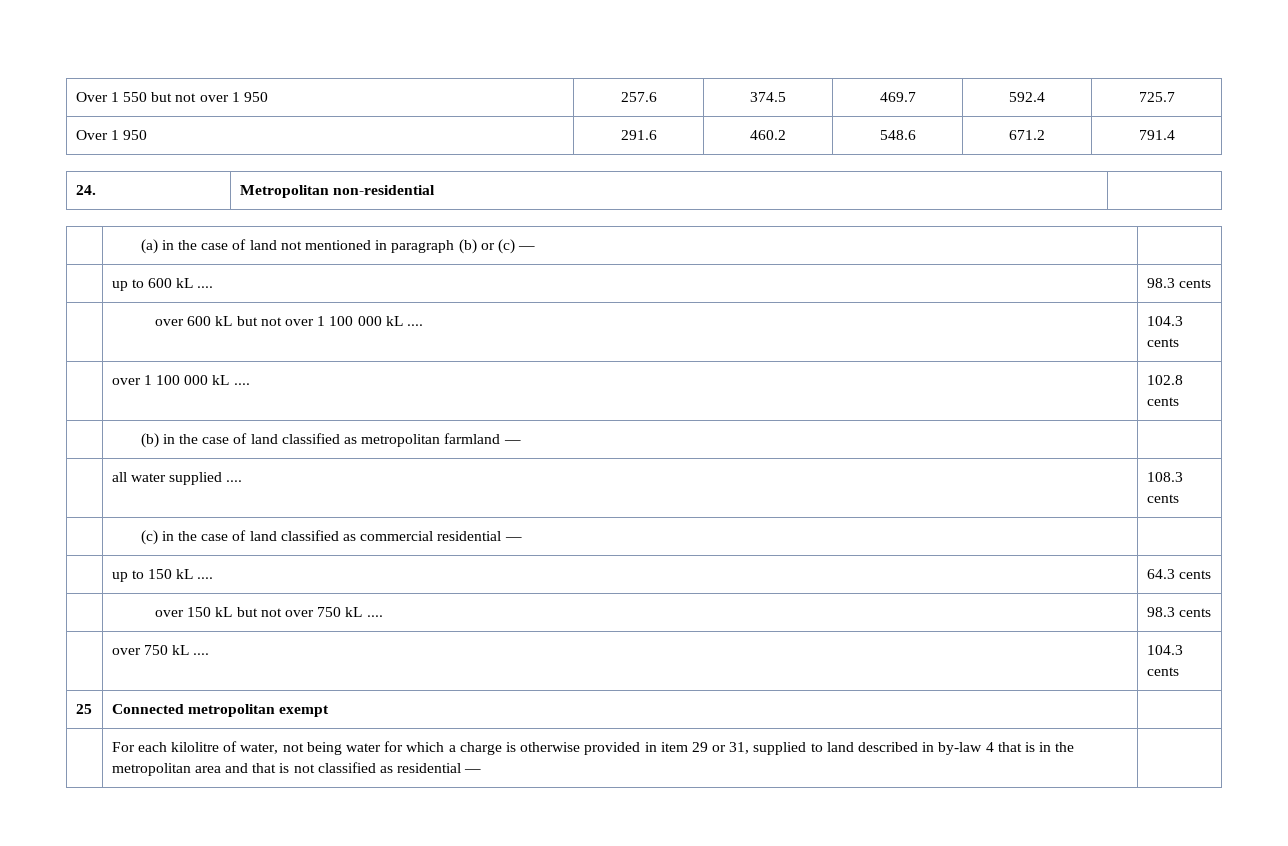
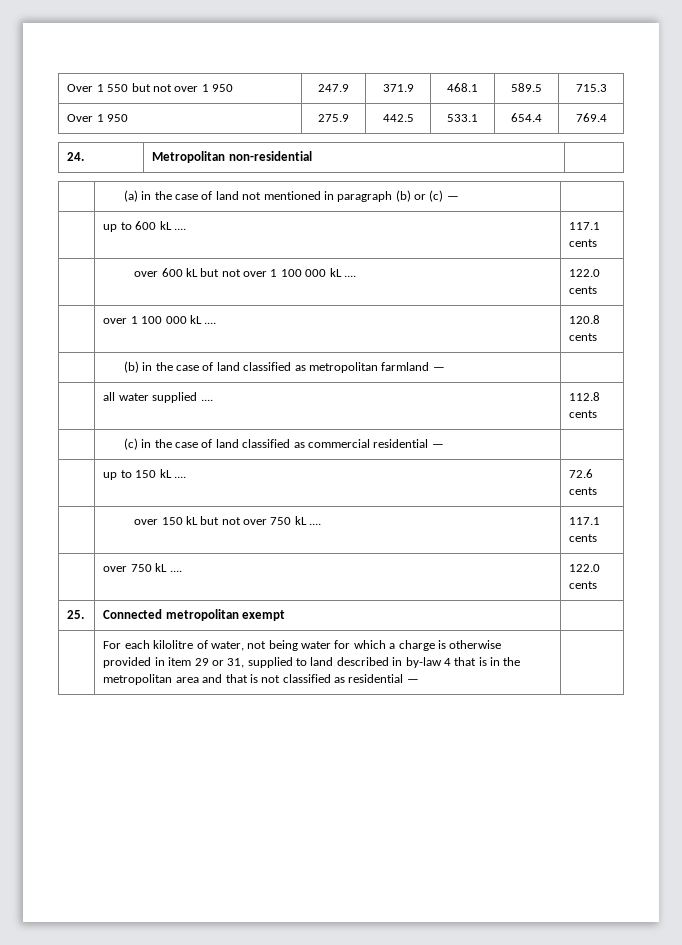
- Over 1 550 but not over 1 950 | 257.6 | 374.5 | 469.7 | 592.4 | 725.7
- Over 1 950 | 291.6 | 460.2 | 548.6 | 671.2 | 791.4
+ Over 1 550 but not over 1 950 | 247.9 | 371.9 | 468.1 | 589.5 | 715.3
+ Over 1 950 | 275.9 | 442.5 | 533.1 | 654.4 | 769.4
- | up to 600 kL .... | 98.3 cents
+ | up to 600 kL .... | 117.1 cents
- | over 600 kL but not over 1 100 000 kL .... | 104.3 cents
+ | over 600 kL but not over 1 100 000 kL .... | 122.0 cents
- | over 1 100 000 kL .... | 102.8 cents
+ | over 1 100 000 kL .... | 120.8 cents
- | all water supplied .... | 108.3 cents
+ | all water supplied .... | 112.8 cents
- | up to 150 kL .... | 64.3 cents
+ | up to 150 kL .... | 72.6 cents
- | over 150 kL but not over 750 kL .... | 98.3 cents
+ | over 150 kL but not over 750 kL .... | 117.1 cents
- | over 750 kL .... | 104.3 cents
- 25 | Connected metropolitan exempt |
+ | over 750 kL .... | 122.0 cents
+ 25. | Connected metropolitan exempt |

